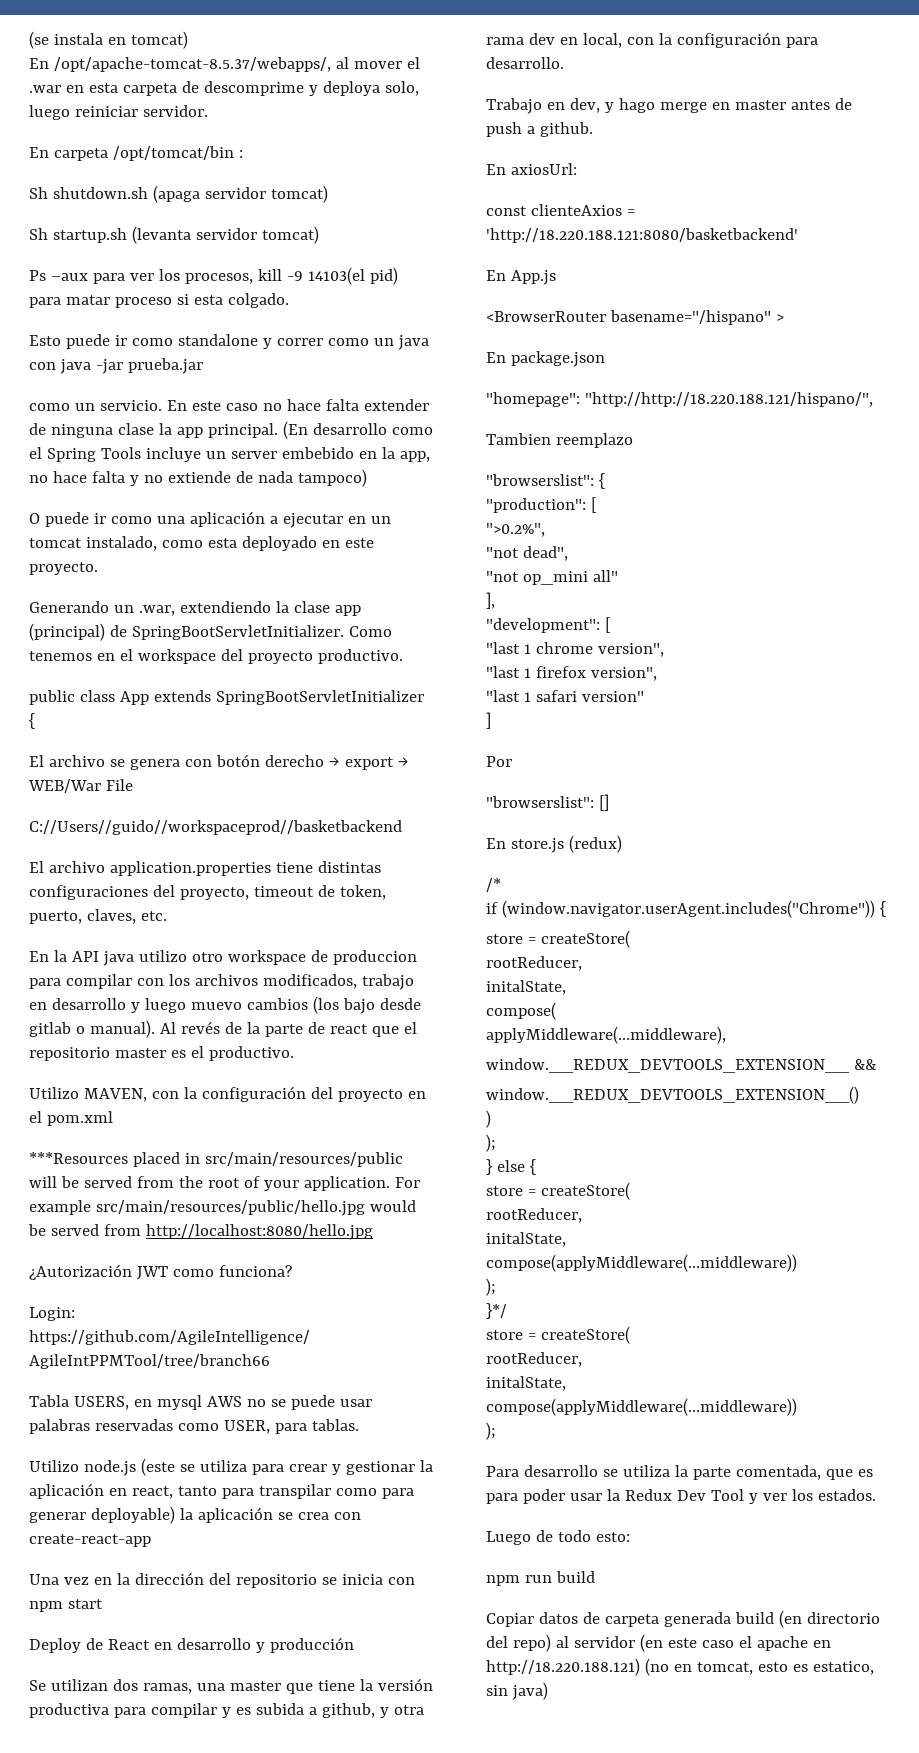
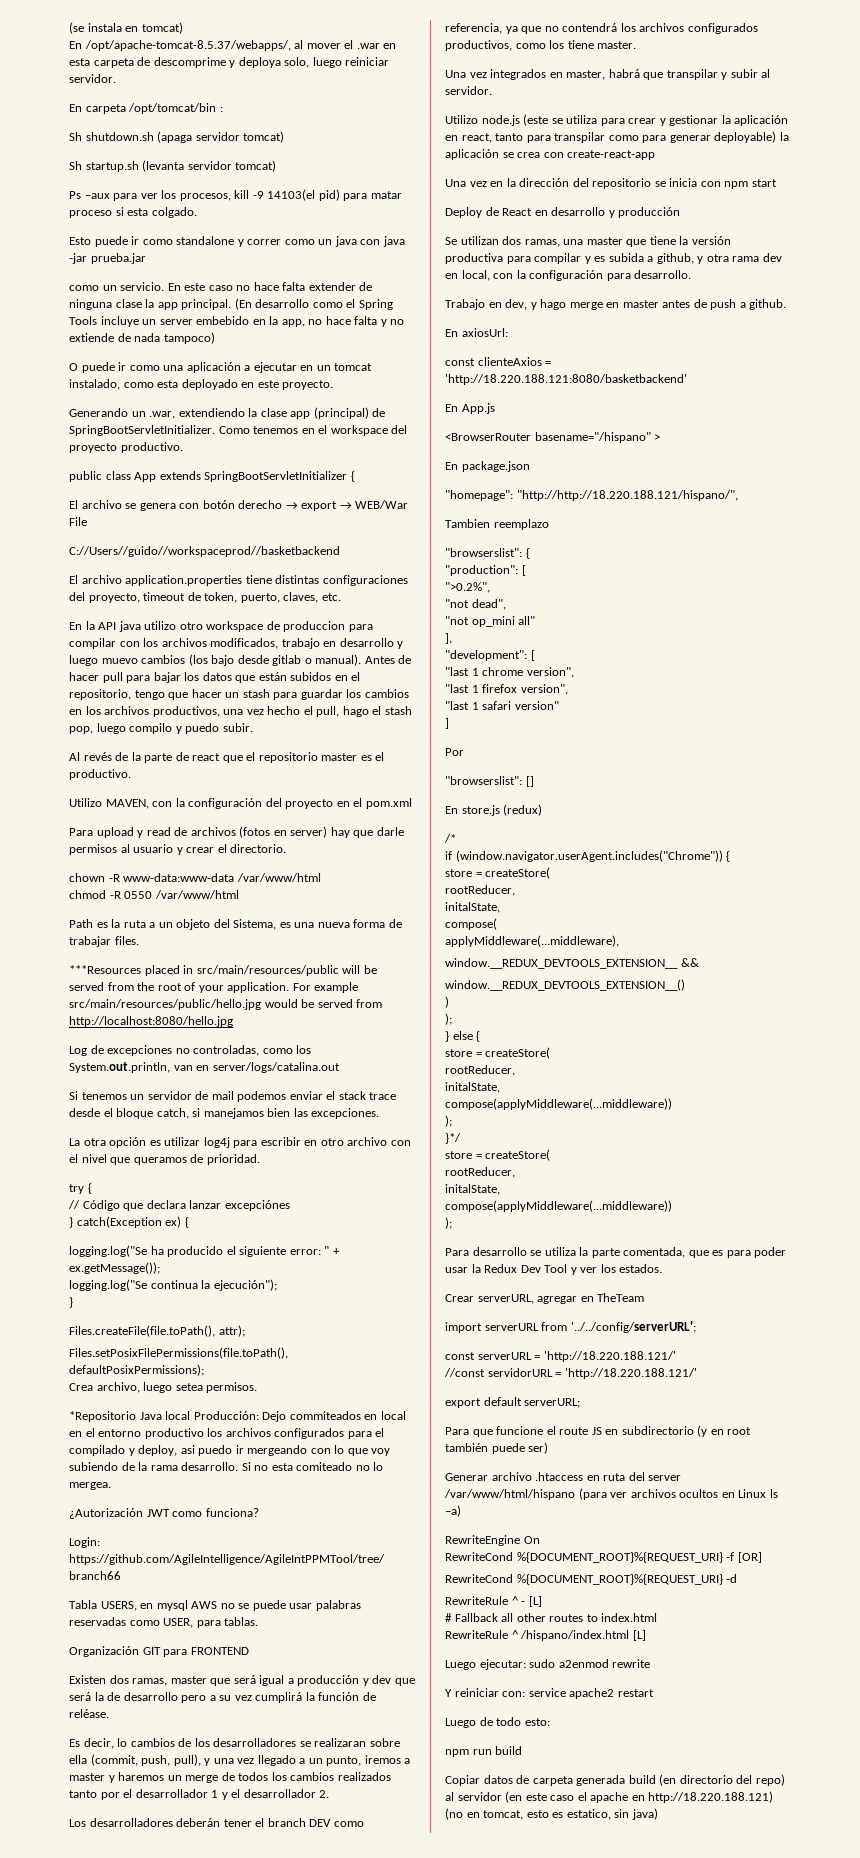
- En la API java utilizo otro workspace de produccion para compilar con los archivos modificados, trabajo en desarrollo y luego muevo cambios (los bajo desde gitlab o manual). Al revés de la parte de react que el repositorio master es el productivo.
+ En la API java utilizo otro workspace de produccion para compilar con los archivos modificados, trabajo en desarrollo y luego muevo cambios (los bajo desde gitlab o manual). Antes de hacer pull para bajar los datos que están subidos en el repositorio, tengo que hacer un stash para guardar los cambios en los archivos productivos, una vez hecho el pull, hago el stash pop, luego compilo y puedo subir.
+ Al revés de la parte de react que el repositorio master es el productivo.
+ Para upload y read de archivos (fotos en server) hay que darle permisos al usuario y crear el directorio.
+ chown -R www-data:www-data /var/www/html
+ chmod -R 0550 /var/www/html
+ Path es la ruta a un objeto del Sistema, es una nueva forma de trabajar files.
+ Log de excepciones no controladas, como los System.out.println, van en server/logs/catalina.out
+ Si tenemos un servidor de mail podemos enviar el stack trace desde el bloque catch, si manejamos bien las excepciones.
+ La otra opción es utilizar log4j para escribir en otro archivo con el nivel que queramos de prioridad.
+ try {
+ // Código que declara lanzar excepciónes
+ } catch(Exception ex) {
+ logging.log("Se ha producido el siguiente error: " + ex.getMessage());
+ logging.log("Se continua la ejecución");
+ }
+ Files.createFile(file.toPath(), attr);
+ Files.setPosixFilePermissions(file.toPath(), defaultPosixPermissions);
+ Crea archivo, luego setea permisos.
+ *Repositorio Java local Producción: Dejo commiteados en local en el entorno productivo los archivos configurados para el compilado y deploy, asi puedo ir mergeando con lo que voy subiendo de la rama desarrollo. Si no esta comiteado no lo mergea.
+ Organización GIT para FRONTEND
+ Existen dos ramas, master que será igual a producción y dev que será la de desarrollo pero a su vez cumplirá la función de reléase.
+ Es decir, lo cambios de los desarrolladores se realizaran sobre ella (commit, push, pull), y una vez llegado a un punto, iremos a master y haremos un merge de todos los cambios realizados tanto por el desarrollador 1 y el desarrollador 2.
+ Los desarrolladores deberán tener el branch DEV como referencia, ya que no contendrá los archivos configurados productivos, como los tiene master.
+ Una vez integrados en master, habrá que transpilar y subir al servidor.
+ Crear serverURL, agregar en TheTeam
+ import serverURL from '../../config/serverURL';
+ const serverURL = 'http://18.220.188.121/'
+ //const servidorURL = 'http://18.220.188.121/'
+ export default serverURL;
+ Para que funcione el route JS en subdirectorio (y en root también puede ser)
+ Generar archivo .htaccess en ruta del server /var/www/html/hispano (para ver archivos ocultos en Linux ls –a)
+ RewriteEngine On
+ RewriteCond %{DOCUMENT_ROOT}%{REQUEST_URI} -f [OR]
+ RewriteCond %{DOCUMENT_ROOT}%{REQUEST_URI} -d
+ RewriteRule ^ - [L]
+ # Fallback all other routes to index.html
+ RewriteRule ^ /hispano/index.html [L]
+ Luego ejecutar: sudo a2enmod rewrite
+ Y reiniciar con: service apache2 restart

